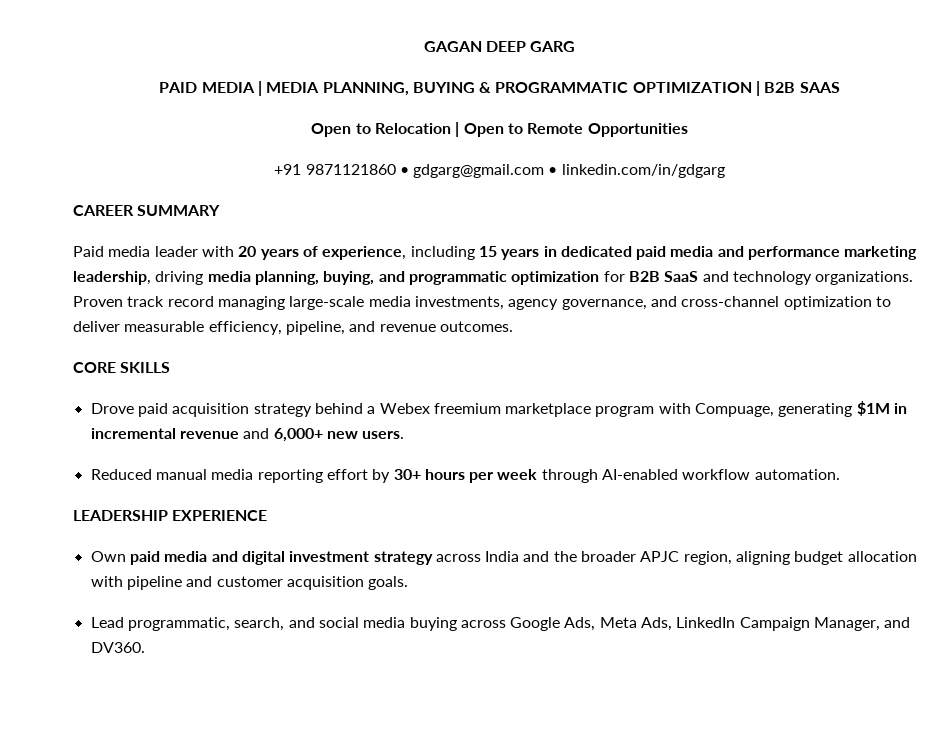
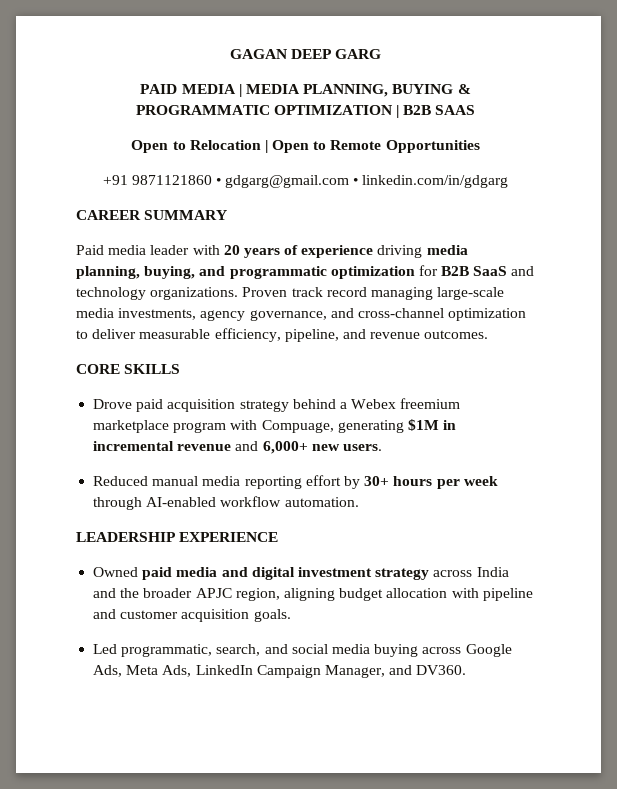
- Paid media leader with 20 years of experience, including 15 years in dedicated paid media and performance marketing leadership, driving media planning, buying, and programmatic optimization for B2B SaaS and technology organizations.
+ Paid media leader with 20 years of experience driving media planning, buying, and programmatic optimization for B2B SaaS and technology organizations.
- Own paid media and digital investment strategy across India and the broader APJC region, aligning budget allocation with pipeline and customer acquisition goals.
+ Owned paid media and digital investment strategy across India and the broader APJC region, aligning budget allocation with pipeline and customer acquisition goals.
- Lead programmatic, search, and social media buying across Google Ads, Meta Ads, LinkedIn Campaign Manager, and DV360.
+ Led programmatic, search, and social media buying across Google Ads, Meta Ads, LinkedIn Campaign Manager, and DV360.

